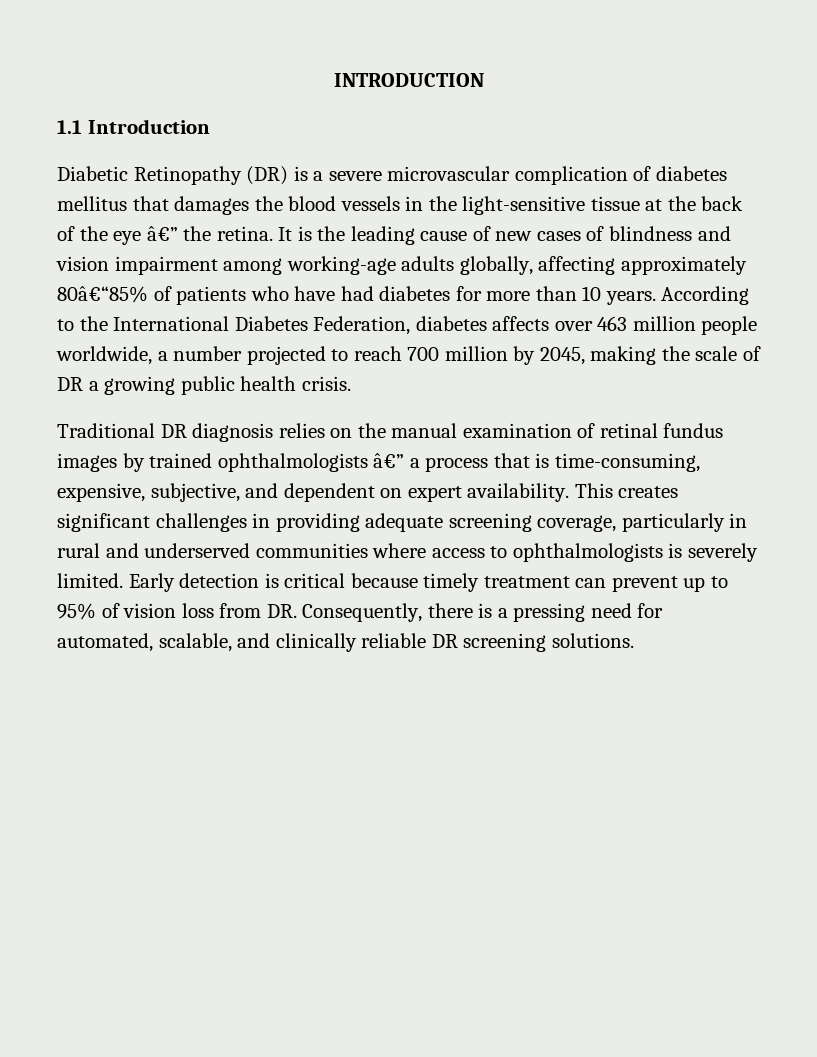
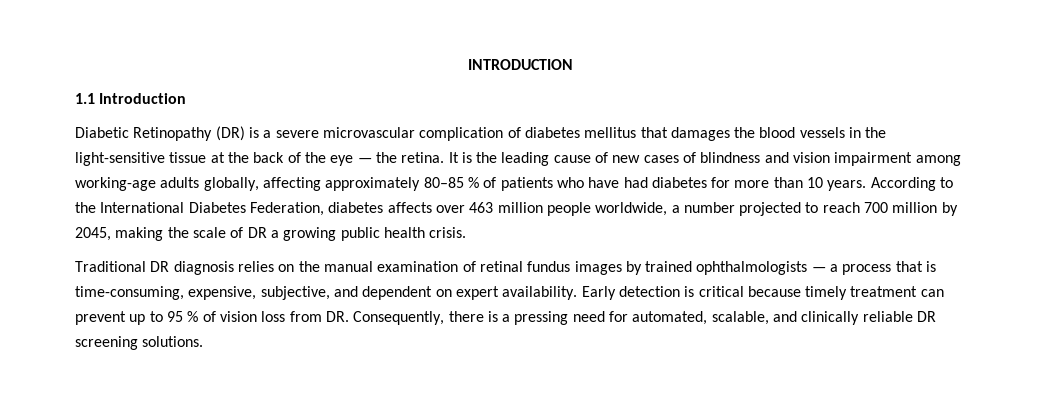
- Diabetic Retinopathy (DR) is a severe microvascular complication of diabetes mellitus that damages the blood vessels in the light-sensitive tissue at the back of the eye â€” the retina.
+ Diabetic Retinopathy (DR) is a severe microvascular complication of diabetes mellitus that damages the blood vessels in the light-sensitive tissue at the back of the eye — the retina.
- It is the leading cause of new cases of blindness and vision impairment among working-age adults globally, affecting approximately 80â€“85% of patients who have had diabetes for more than 10 years.
+ It is the leading cause of new cases of blindness and vision impairment among working-age adults globally, affecting approximately 80–85 % of patients who have had diabetes for more than 10 years.
- Traditional DR diagnosis relies on the manual examination of retinal fundus images by trained ophthalmologists â€” a process that is time-consuming, expensive, subjective, and dependent on expert availability.
+ Traditional DR diagnosis relies on the manual examination of retinal fundus images by trained ophthalmologists — a process that is time-consuming, expensive, subjective, and dependent on expert availability.
- This creates significant challenges in providing adequate screening coverage, particularly in rural and underserved communities where access to ophthalmologists is severely limited.
- Early detection is critical because timely treatment can prevent up to 95% of vision loss from DR. Consequently, there is a pressing need for automated, scalable, and clinically reliable DR screening solutions.
+ Early detection is critical because timely treatment can prevent up to 95 % of vision loss from DR. Consequently, there is a pressing need for automated, scalable, and clinically reliable DR screening solutions.

